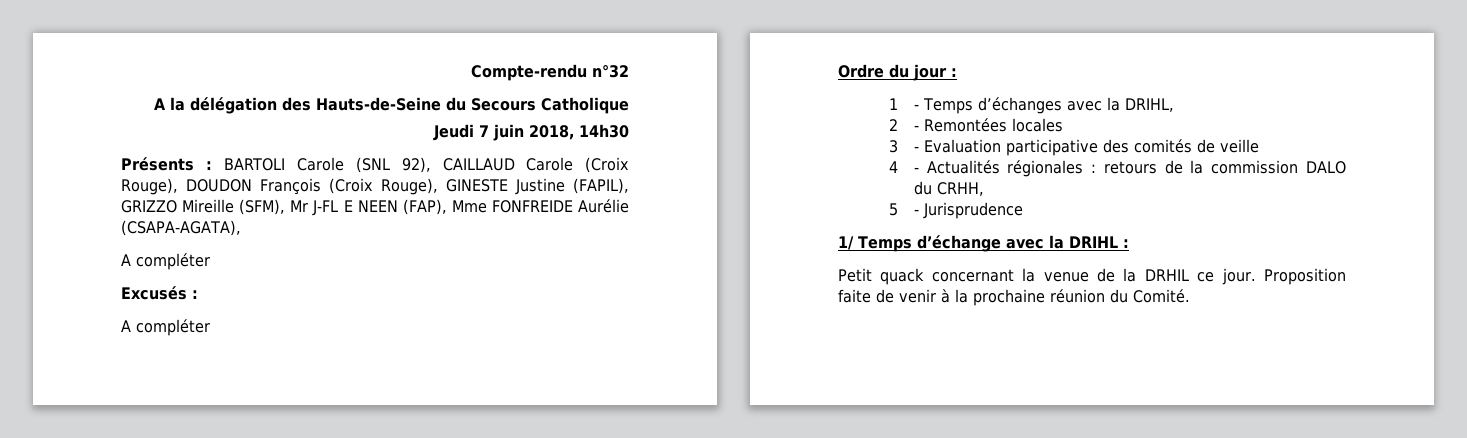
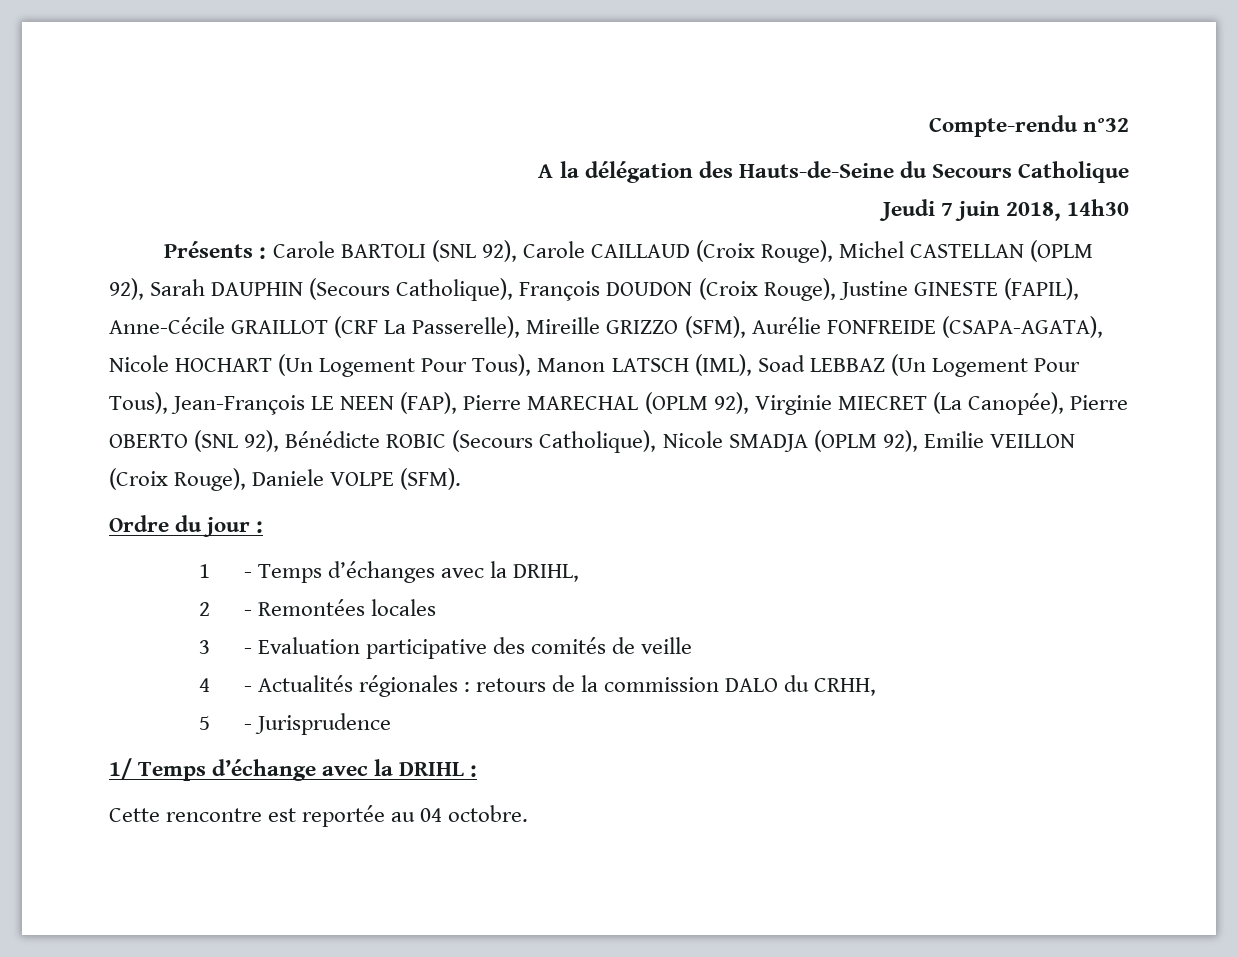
- Présents : BARTOLI Carole (SNL 92), CAILLAUD Carole (Croix Rouge), DOUDON François (Croix Rouge), GINESTE Justine (FAPIL), GRIZZO Mireille (SFM), Mr J-FL E NEEN (FAP), Mme FONFREIDE Aurélie (CSAPA-AGATA),
- A compléter
- Excusés :
- A compléter
+ Présents : Carole BARTOLI (SNL 92), Carole CAILLAUD (Croix Rouge), Michel CASTELLAN (OPLM 92), Sarah DAUPHIN (Secours Catholique), François DOUDON (Croix Rouge), Justine GINESTE (FAPIL), Anne-Cécile GRAILLOT (CRF La Passerelle), Mireille GRIZZO (SFM), Aurélie FONFREIDE (CSAPA-AGATA), Nicole HOCHART (Un Logement Pour Tous), Manon LATSCH (IML), Soad LEBBAZ (Un Logement Pour Tous), Jean-François LE NEEN (FAP), Pierre MARECHAL (OPLM 92), Virginie MIECRET (La Canopée), Pierre OBERTO (SNL 92), Bénédicte ROBIC (Secours Catholique), Nicole SMADJA (OPLM 92), Emilie VEILLON (Croix Rouge), Daniele VOLPE (SFM).
- Petit quack concernant la venue de la DRHIL ce jour. Proposition faite de venir à la prochaine réunion du Comité.
+ Cette rencontre est reportée au 04 octobre.

